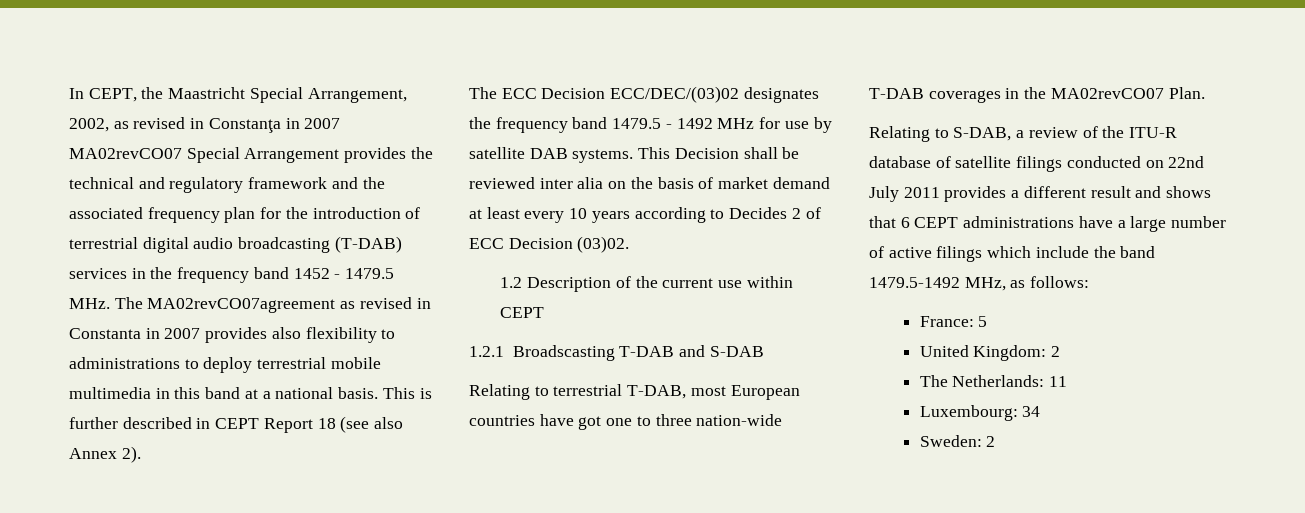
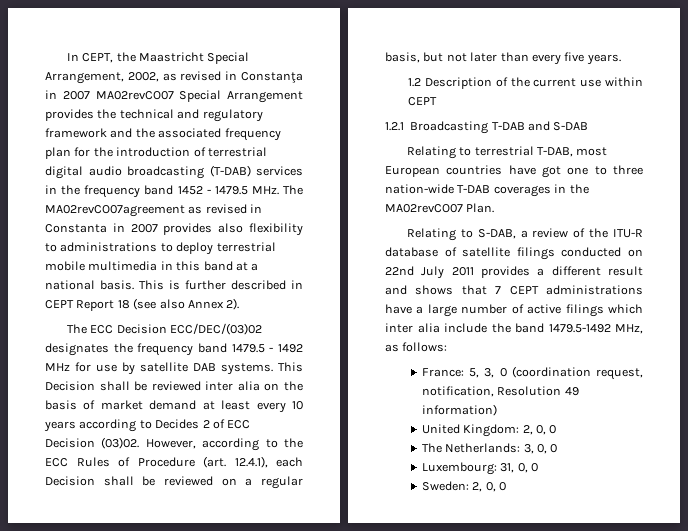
+ However, according to the ECC Rules of Procedure (art. 12.4.1), each Decision shall be reviewed on a regular basis, but not later than every five years.
- 1.2.1 Broadscasting T-DAB and S-DAB
+ 1.2.1 Broadcasting T-DAB and S-DAB
- Relating to S-DAB, a review of the ITU-R database of satellite filings conducted on 22nd July 2011 provides a different result and shows that 6 CEPT administrations have a large number of active filings which include the band 1479.5-1492 MHz, as follows:
+ Relating to S-DAB, a review of the ITU-R database of satellite filings conducted on 22nd July 2011 provides a different result and shows that 7 CEPT administrations have a large number of active filings which inter alia include the band 1479.5-1492 MHz, as follows:
- France: 5
+ France: 5, 3, 0 (coordination request, notification, Resolution 49 information)
- United Kingdom: 2
+ United Kingdom: 2, 0, 0
- The Netherlands: 11
- Luxembourg: 34
- Sweden: 2
+ The Netherlands: 3, 0, 0
+ Luxembourg: 31, 0, 0
+ Sweden: 2, 0, 0

